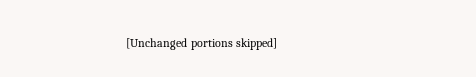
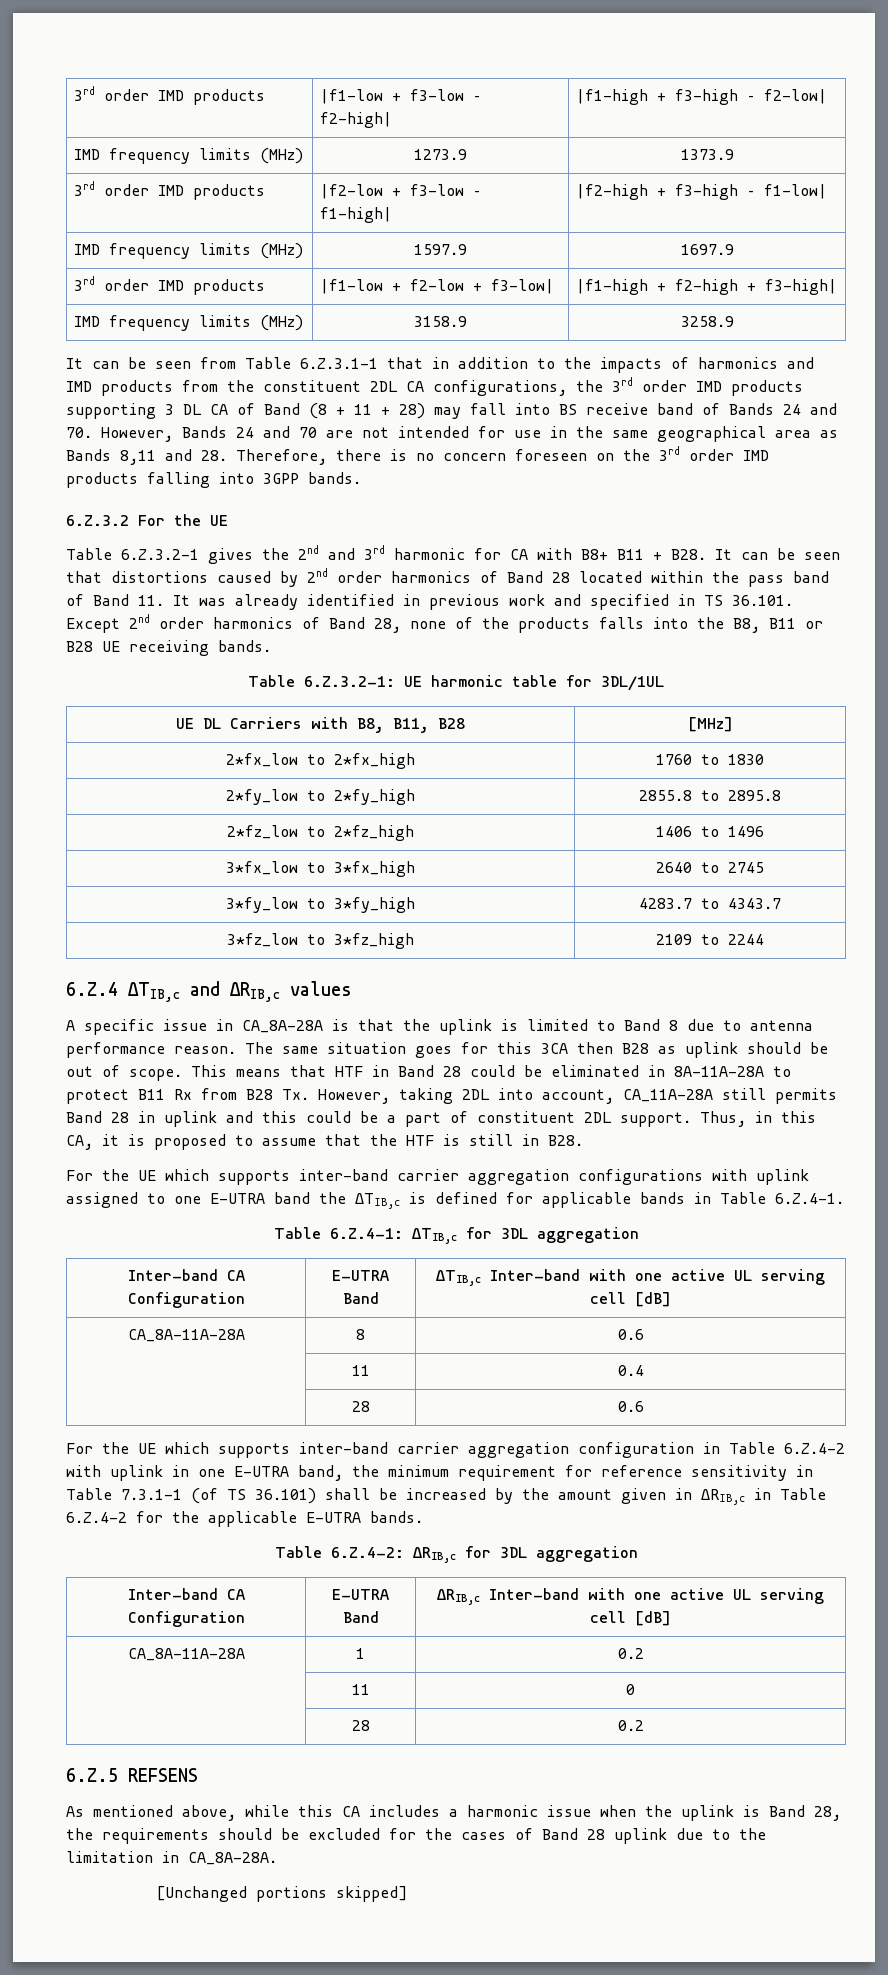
+ 3rd order IMD products | |f1-low + f3-low – f2-high| | |f1-high + f3-high – f2-low|
+ IMD frequency limits (MHz) | 1273.9 | 1373.9
+ 3rd order IMD products | |f2-low + f3-low – f1-high| | |f2-high + f3-high – f1-low|
+ IMD frequency limits (MHz) | 1597.9 | 1697.9
+ 3rd order IMD products | |f1-low + f2-low + f3-low| | |f1-high + f2-high + f3-high|
+ IMD frequency limits (MHz) | 3158.9 | 3258.9
+ It can be seen from Table 6.Z.3.1-1 that in addition to the impacts of harmonics and IMD products from the constituent 2DL CA configurations, the 3rd order IMD products supporting 3 DL CA of Band (8 + 11 + 28) may fall into BS receive band of Bands 24 and 70. However, Bands 24 and 70 are not intended for use in the same geographical area as Bands 8,11 and 28. Therefore, there is no concern foreseen on the 3rd order IMD products falling into 3GPP bands.
+ 6.Z.3.2 For the UE
+ Table 6.Z.3.2-1 gives the 2nd and 3rd harmonic for CA with B8+ B11 + B28. It can be seen that distortions caused by 2nd order harmonics of Band 28 located within the pass band of Band 11. It was already identified in previous work and specified in TS 36.101. Except 2nd order harmonics of Band 28, none of the products falls into the B8, B11 or B28 UE receiving bands.
+ Table 6.Z.3.2-1: UE harmonic table for 3DL/1UL
+ UE DL Carriers with B8, B11, B28 | [MHz]
+ 2*fx_low to 2*fx_high | 1760 to 1830
+ 2*fy_low to 2*fy_high | 2855.8 to 2895.8
+ 2*fz_low to 2*fz_high | 1406 to 1496
+ 3*fx_low to 3*fx_high | 2640 to 2745
+ 3*fy_low to 3*fy_high | 4283.7 to 4343.7
+ 3*fz_low to 3*fz_high | 2109 to 2244
+ 6.Z.4 ΔTIB,c and ΔRIB,c values
+ A specific issue in CA_8A-28A is that the uplink is limited to Band 8 due to antenna performance reason. The same situation goes for this 3CA then B28 as uplink should be out of scope. This means that HTF in Band 28 could be eliminated in 8A-11A-28A to protect B11 Rx from B28 Tx. However, taking 2DL into account, CA_11A-28A still permits Band 28 in uplink and this could be a part of constituent 2DL support. Thus, in this CA, it is proposed to assume that the HTF is still in B28.
+ For the UE which supports inter-band carrier aggregation configurations with uplink assigned to one E-UTRA band the ΔTIB,c is defined for applicable bands in Table 6.Z.4-1.
+ Table 6.Z.4-1: ΔTIB,c for 3DL aggregation
+ Inter-band CA Configuration | E-UTRA Band | ΔTIB,c Inter-band with one active UL serving cell [dB]
+ CA_8A-11A-28A | 8 | 0.6
+ | 11 | 0.4
+ | 28 | 0.6
+ For the UE which supports inter-band carrier aggregation configuration in Table 6.Z.4-2 with uplink in one E-UTRA band, the minimum requirement for reference sensitivity in Table 7.3.1-1 (of TS 36.101) shall be increased by the amount given in ΔRIB,c in Table 6.Z.4-2 for the applicable E-UTRA bands.
+ Table 6.Z.4-2: ΔRIB,c for 3DL aggregation
+ Inter-band CA Configuration | E-UTRA Band | ΔRIB,c Inter-band with one active UL serving cell [dB]
+ CA_8A-11A-28A | 1 | 0.2
+ | 11 | 0
+ | 28 | 0.2
+ 6.Z.5 REFSENS
+ As mentioned above, while this CA includes a harmonic issue when the uplink is Band 28, the requirements should be excluded for the cases of Band 28 uplink due to the limitation in CA_8A-28A.

